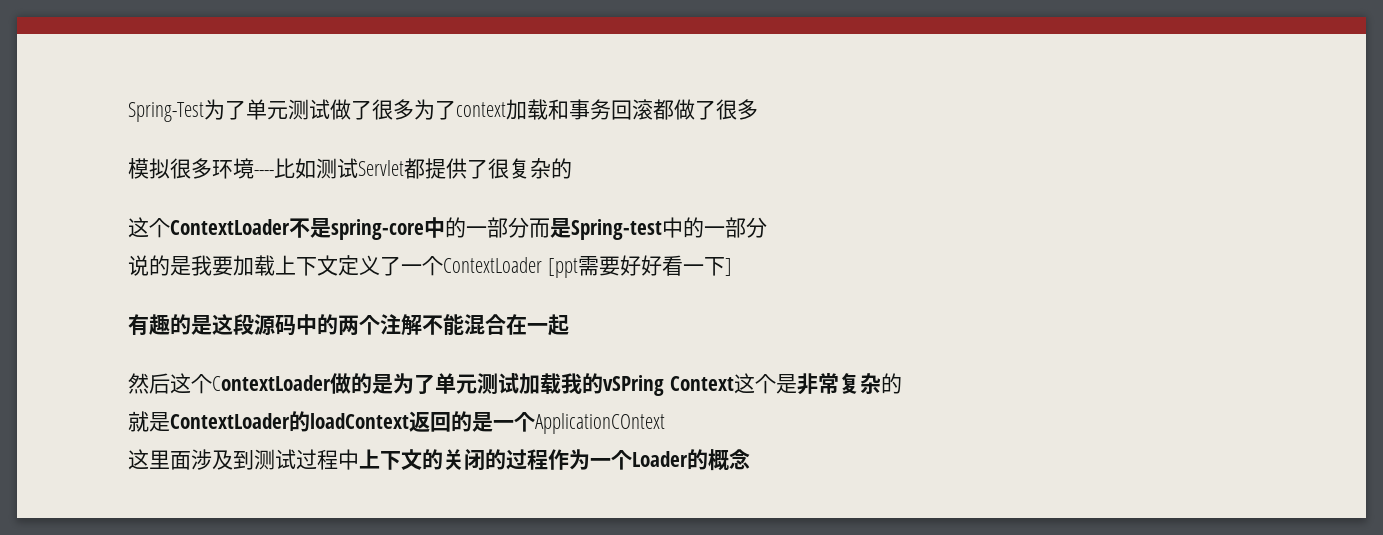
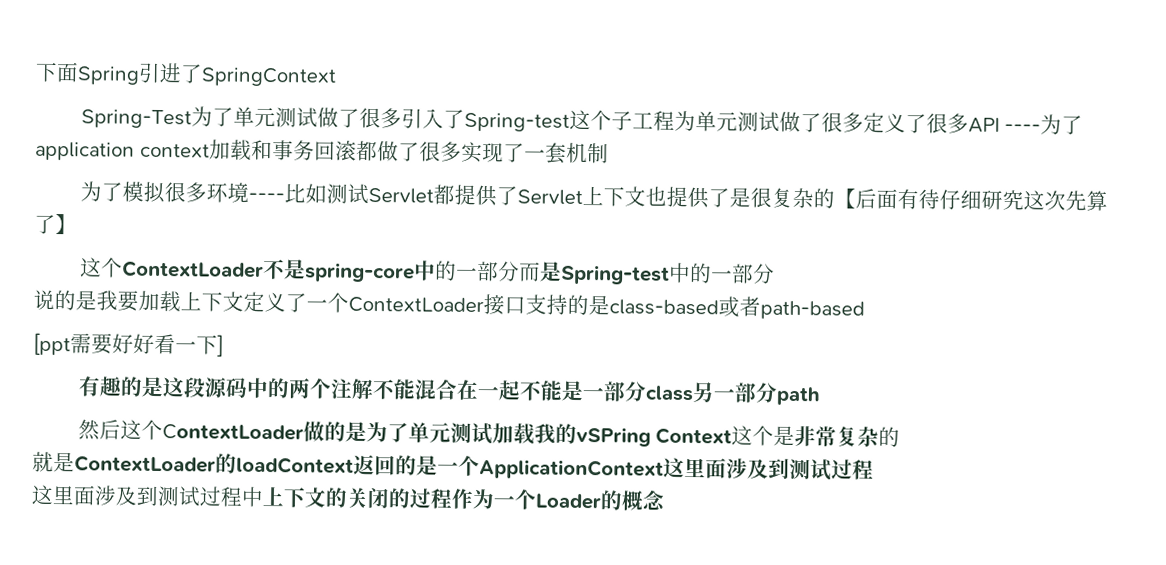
+ 下面Spring引进了SpringContext
- Spring-Test为了单元测试做了很多为了context加载和事务回滚都做了很多
- 模拟很多环境----比如测试Servlet都提供了很复杂的
+ Spring-Test为了单元测试做了很多引入了Spring-test这个子工程为单元测试做了很多定义了很多API ----为了application context加载和事务回滚都做了很多实现了一套机制
+ 为了模拟很多环境----比如测试Servlet都提供了Servlet上下文也提供了是很复杂的【后面有待仔细研究这次先算了】
- 说的是我要加载上下文定义了一个ContextLoader [ppt需要好好看一下]
+ 说的是我要加载上下文定义了一个ContextLoader接口支持的是class-based或者path-based
+ [ppt需要好好看一下]
- 有趣的是这段源码中的两个注解不能混合在一起
+ 有趣的是这段源码中的两个注解不能混合在一起不能是一部分class另一部分path
- 就是ContextLoader的loadContext返回的是一个ApplicationCOntext
+ 就是ContextLoader的loadContext返回的是一个ApplicationContext这里面涉及到测试过程

